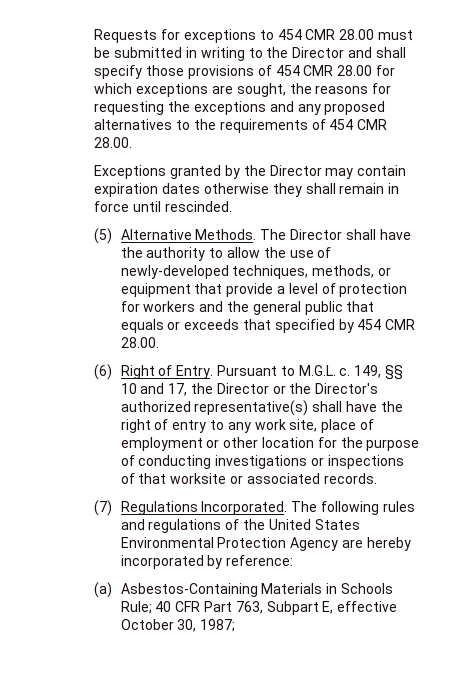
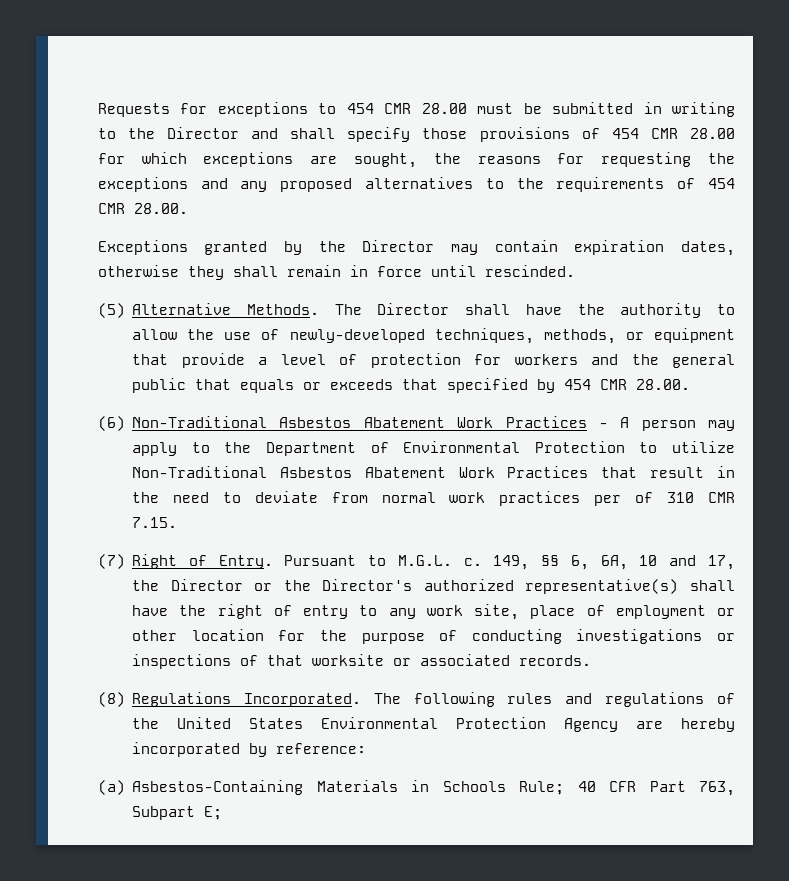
- Exceptions granted by the Director may contain expiration dates otherwise they shall remain in force until rescinded.
+ Exceptions granted by the Director may contain expiration dates, otherwise they shall remain in force until rescinded.
- (6) Right of Entry.
+ (6) Non-Traditional Asbestos Abatement Work Practices - A person may apply to the Department of Environmental Protection to utilize Non-Traditional Asbestos Abatement Work Practices that result in the need to deviate from normal work practices per of 310 CMR 7.15.
+ (7) Right of Entry.
- 149, §§ 10 and 17, the Director or the Director's authorized representative(s) shall have the right of entry to any work site, place of employment or other location for the purpose of conducting investigations or inspections of that worksite or associated records.
+ 149, §§ 6, 6A, 10 and 17, the Director or the Director's authorized representative(s) shall have the right of entry to any work site, place of employment or other location for the purpose of conducting investigations or inspections of that worksite or associated records.
- (7) Regulations Incorporated.
+ (8) Regulations Incorporated.
- (a) Asbestos-Containing Materials in Schools Rule; 40 CFR Part 763, Subpart E, effective October 30, 1987;
+ (a) Asbestos-Containing Materials in Schools Rule; 40 CFR Part 763, Subpart E;

